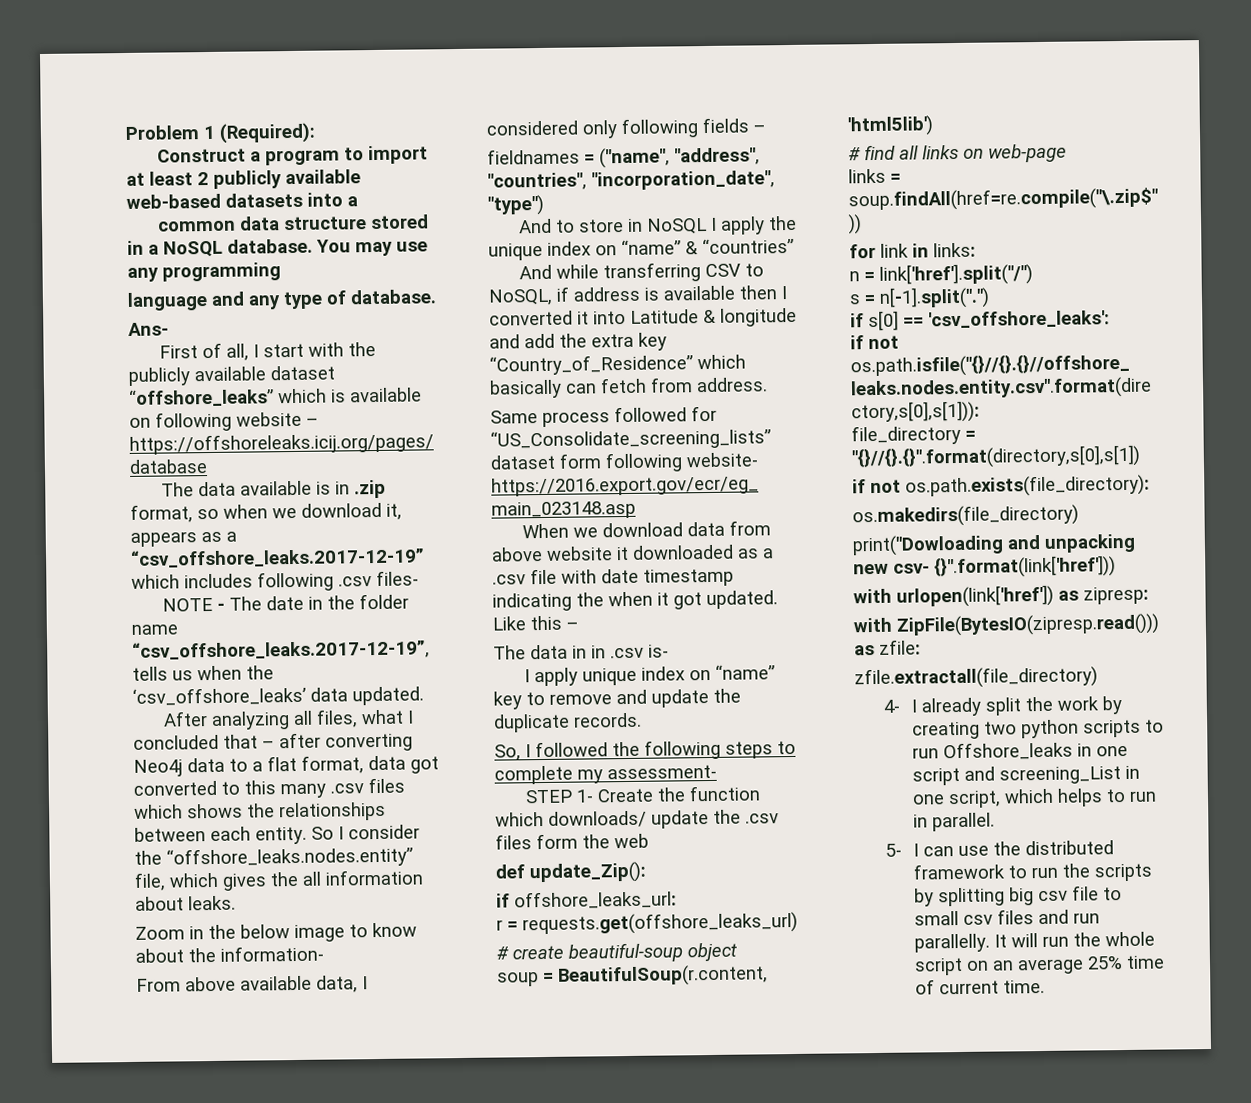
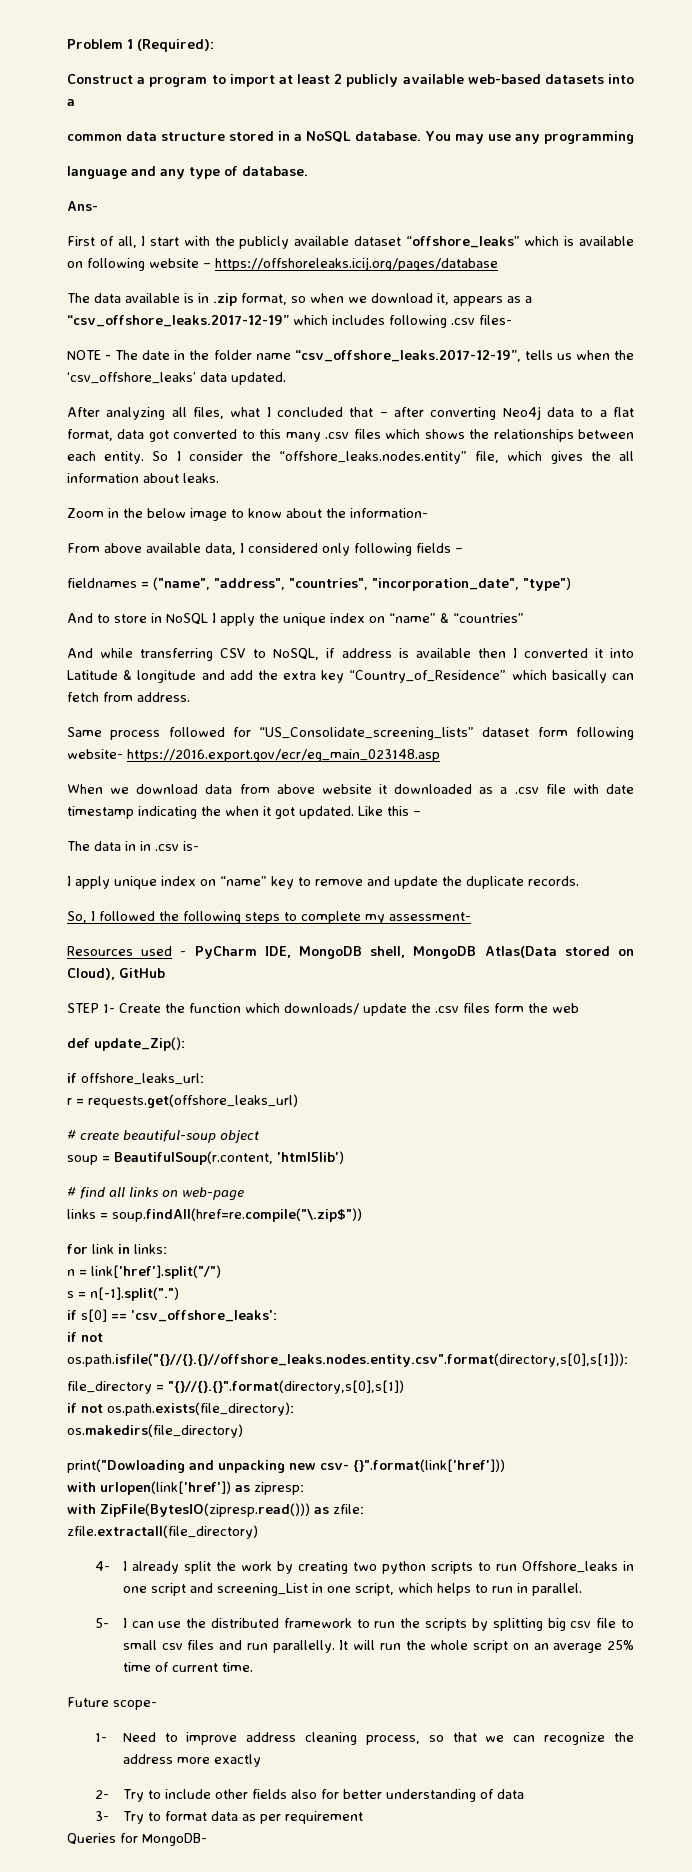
+ Resources used - PyCharm IDE, MongoDB shell, MongoDB Atlas(Data stored on Cloud), GitHub
+ Future scope-
+ 1- Need to improve address cleaning process, so that we can recognize the address more exactly
+ 2- Try to include other fields also for better understanding of data
+ 3- Try to format data as per requirement
+ Queries for MongoDB-

